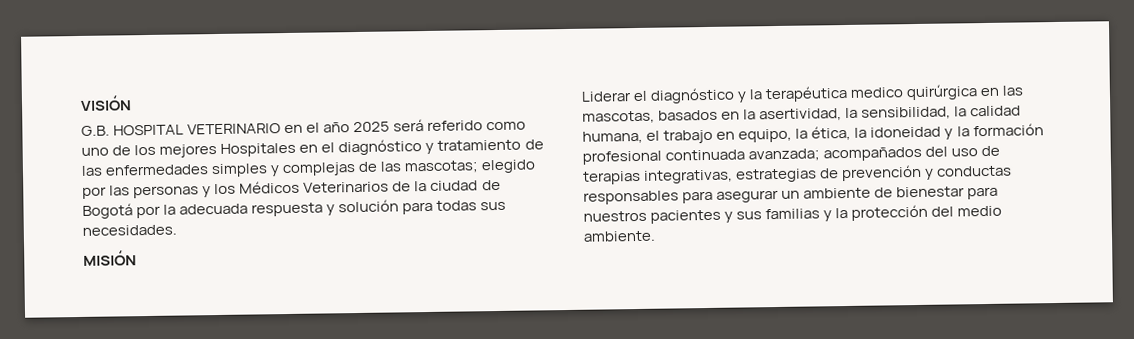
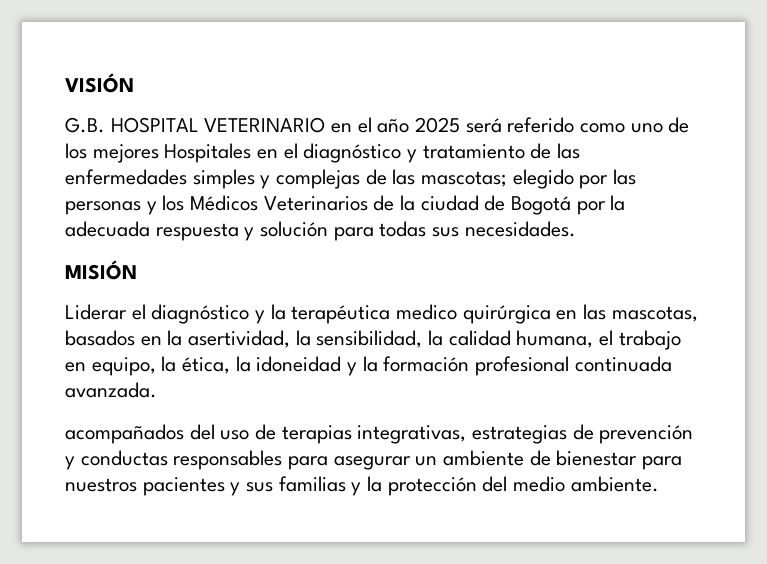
- Liderar el diagnóstico y la terapéutica medico quirúrgica en las mascotas, basados en la asertividad, la sensibilidad, la calidad humana, el trabajo en equipo, la ética, la idoneidad y la formación profesional continuada avanzada; acompañados del uso de terapias integrativas, estrategias de prevención y conductas responsables para asegurar un ambiente de bienestar para nuestros pacientes y sus familias y la protección del medio ambiente.
+ Liderar el diagnóstico y la terapéutica medico quirúrgica en las mascotas, basados en la asertividad, la sensibilidad, la calidad humana, el trabajo en equipo, la ética, la idoneidad y la formación profesional continuada avanzada.
+ acompañados del uso de terapias integrativas, estrategias de prevención y conductas responsables para asegurar un ambiente de bienestar para nuestros pacientes y sus familias y la protección del medio ambiente.

